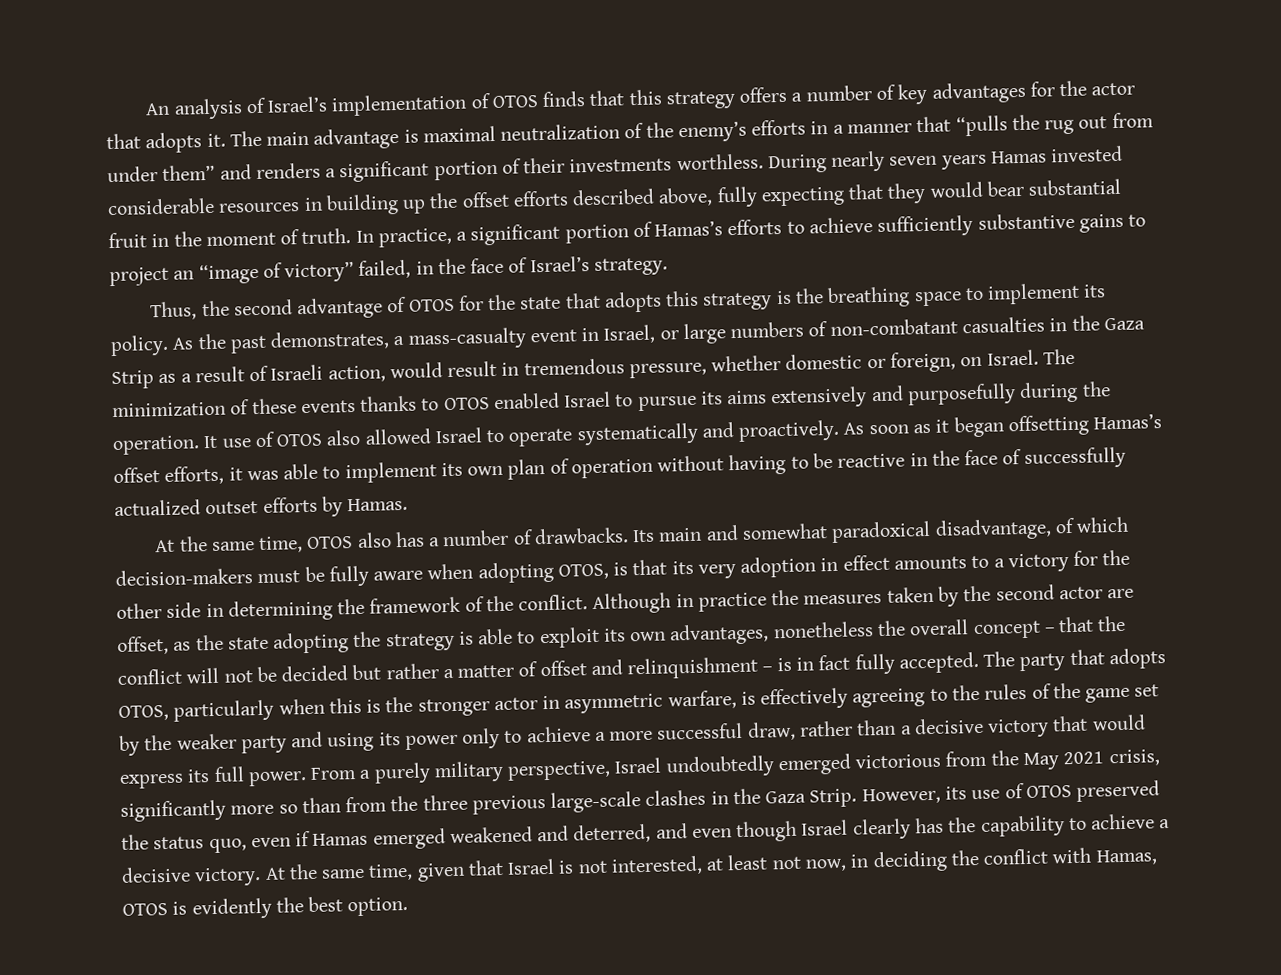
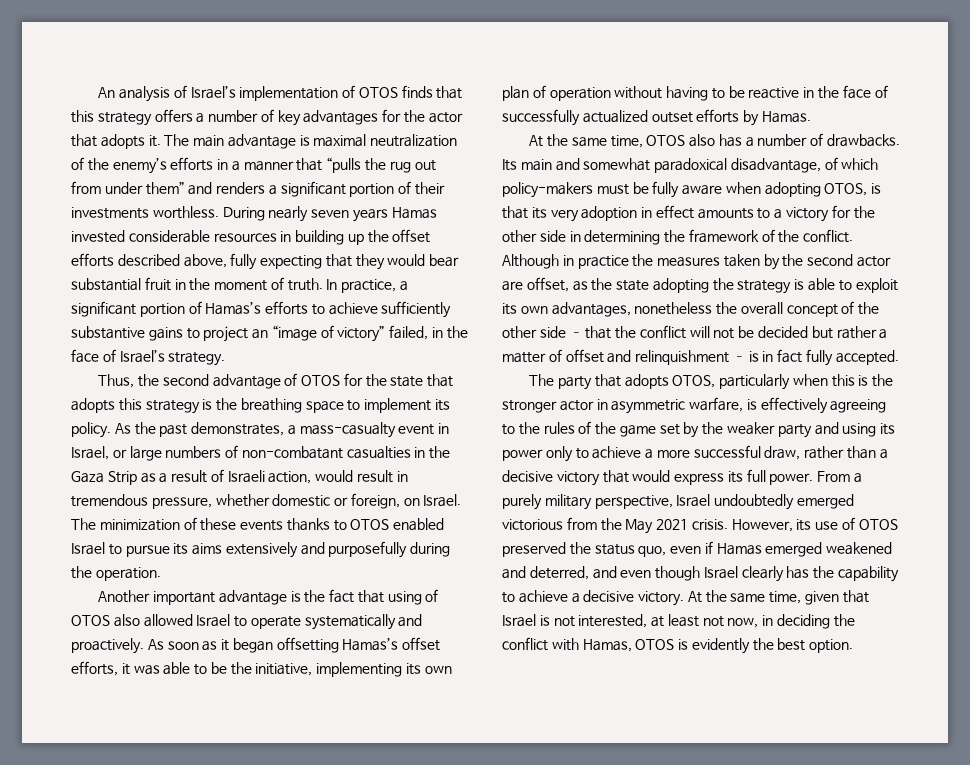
- The minimization of these events thanks to OTOS enabled Israel to pursue its aims extensively and purposefully during the operation. It use of OTOS also allowed Israel to operate systematically and proactively.
+ The minimization of these events thanks to OTOS enabled Israel to pursue its aims extensively and purposefully during the operation.
+ Another important advantage is the fact that using of OTOS also allowed Israel to operate systematically and proactively.
- As soon as it began offsetting Hamas’s offset efforts, it was able to implement its own plan of operation without having to be reactive in the face of successfully actualized outset efforts by Hamas.
+ As soon as it began offsetting Hamas’s offset efforts, it was able to be the initiative, implementing its own plan of operation without having to be reactive in the face of successfully actualized outset efforts by Hamas.
- Its main and somewhat paradoxical disadvantage, of which decision-makers must be fully aware when adopting OTOS, is that its very adoption in effect amounts to a victory for the other side in determining the framework of the conflict.
+ Its main and somewhat paradoxical disadvantage, of which policy-makers must be fully aware when adopting OTOS, is that its very adoption in effect amounts to a victory for the other side in determining the framework of the conflict.
- Although in practice the measures taken by the second actor are offset, as the state adopting the strategy is able to exploit its own advantages, nonetheless the overall concept – that the conflict will not be decided but rather a matter of offset and relinquishment – is in fact fully accepted. The party that adopts OTOS, particularly when this is the stronger actor in asymmetric warfare, is effectively agreeing to the rules of the game set by the weaker party and using its power only to achieve a more successful draw, rather than a decisive victory that would express its full power.
+ Although in practice the measures taken by the second actor are offset, as the state adopting the strategy is able to exploit its own advantages, nonetheless the overall concept of the other side – that the conflict will not be decided but rather a matter of offset and relinquishment – is in fact fully accepted.
+ The party that adopts OTOS, particularly when this is the stronger actor in asymmetric warfare, is effectively agreeing to the rules of the game set by the weaker party and using its power only to achieve a more successful draw, rather than a decisive victory that would express its full power.
- From a purely military perspective, Israel undoubtedly emerged victorious from the May 2021 crisis, significantly more so than from the three previous large-scale clashes in the Gaza Strip.
+ From a purely military perspective, Israel undoubtedly emerged victorious from the May 2021 crisis.

